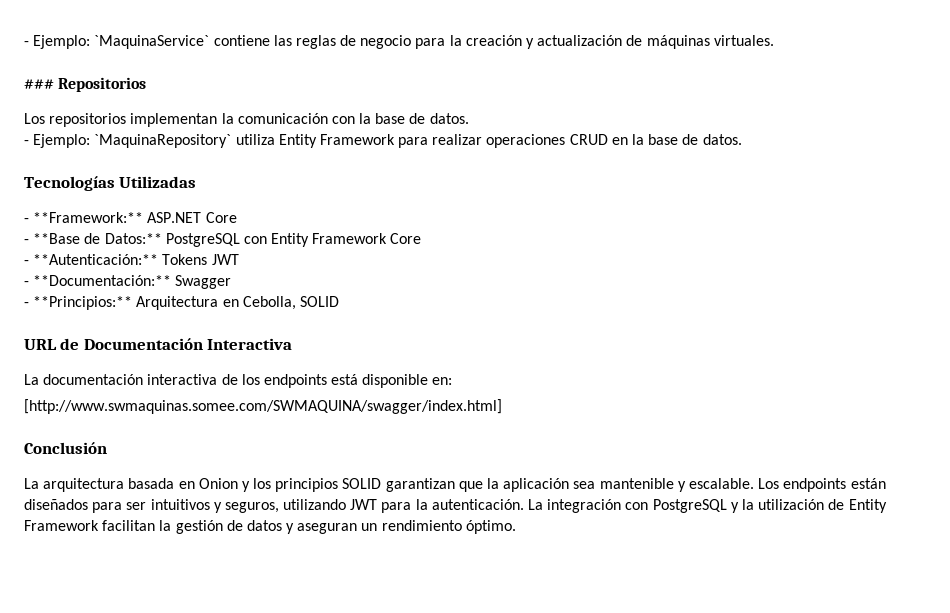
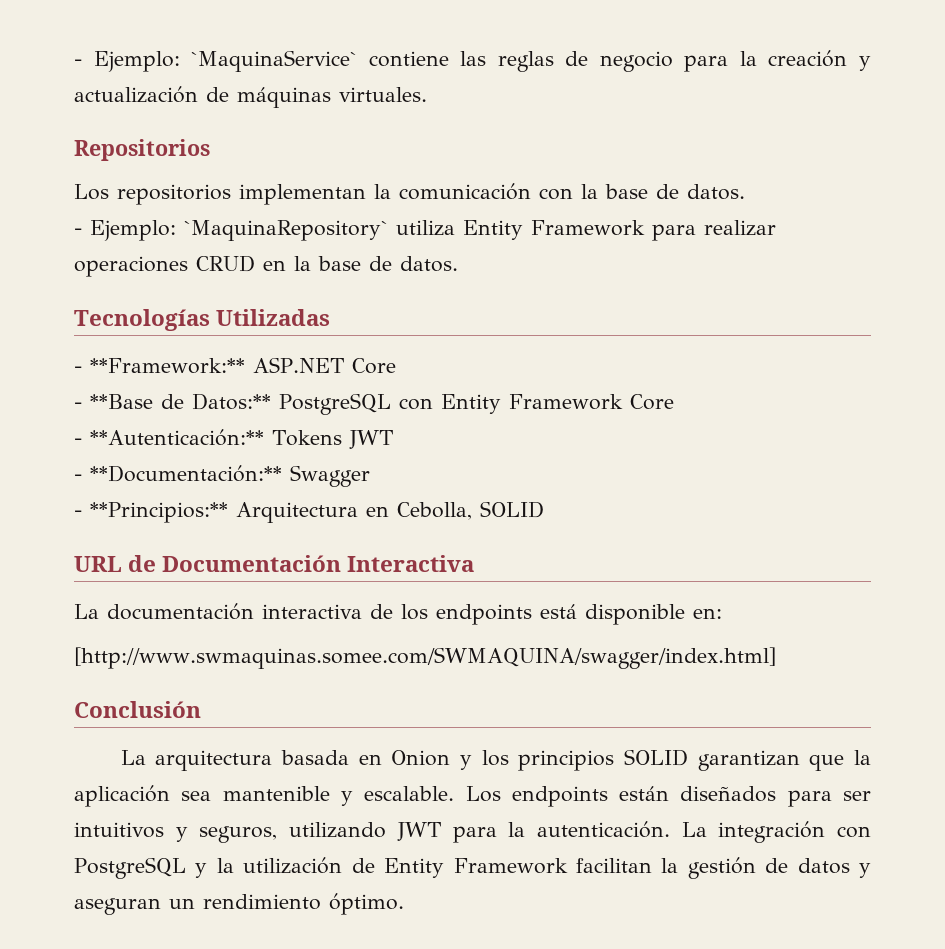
- ### Repositorios
+ Repositorios

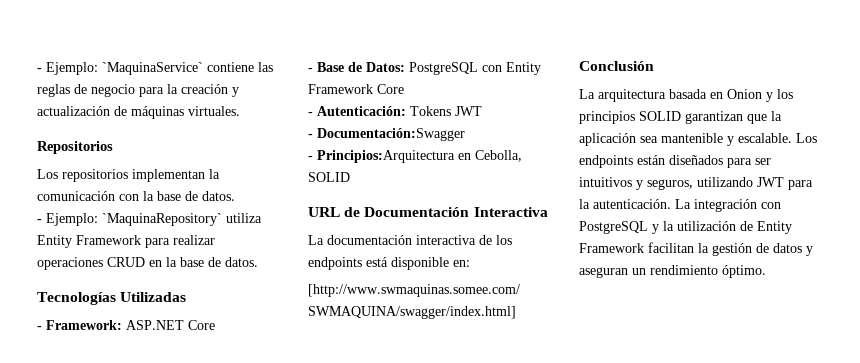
- - **Framework:** ASP.NET Core
+ - Framework: ASP.NET Core
- - **Base de Datos:** PostgreSQL con Entity Framework Core
+ - Base de Datos: PostgreSQL con Entity Framework Core
- - **Autenticación:** Tokens JWT
+ - Autenticación: Tokens JWT
- - **Documentación:** Swagger
- - **Principios:** Arquitectura en Cebolla, SOLID
+ - Documentación:Swagger
+ - Principios:Arquitectura en Cebolla, SOLID

